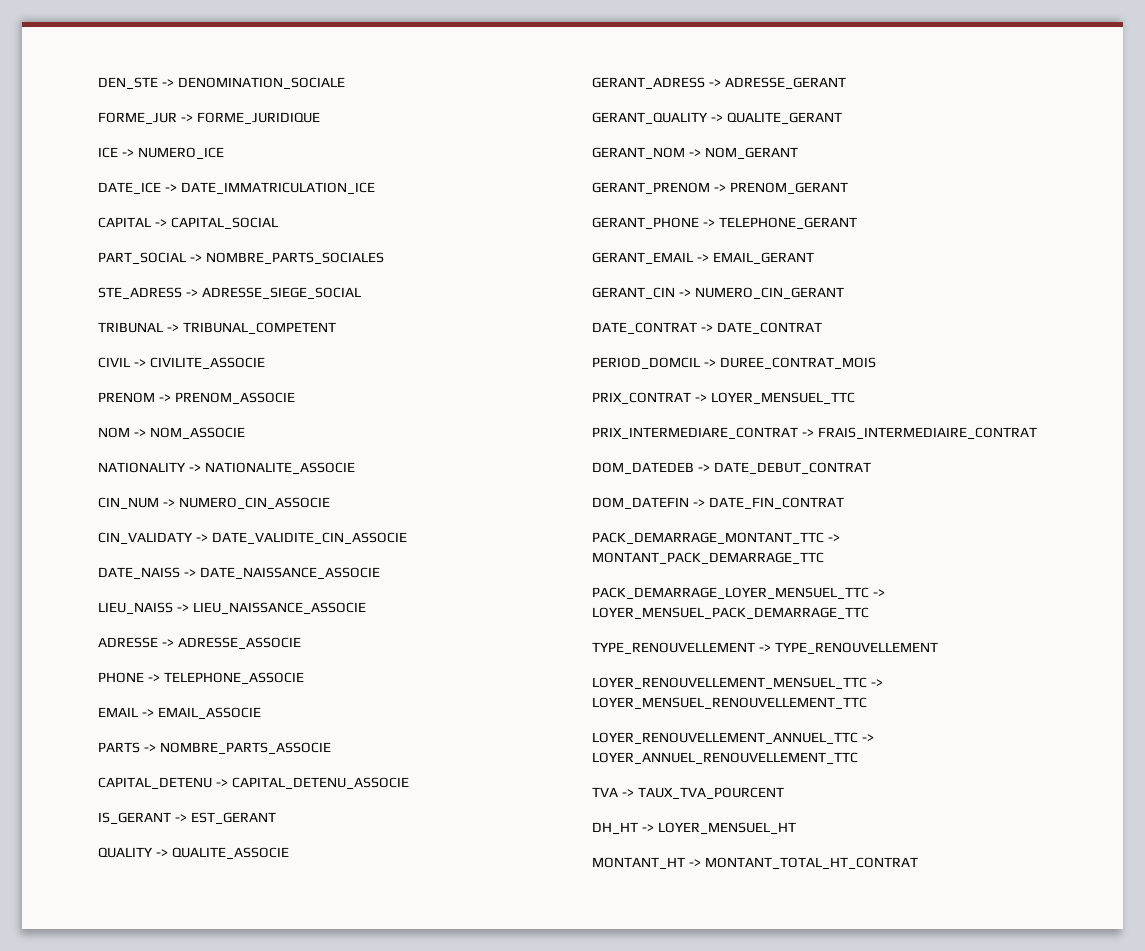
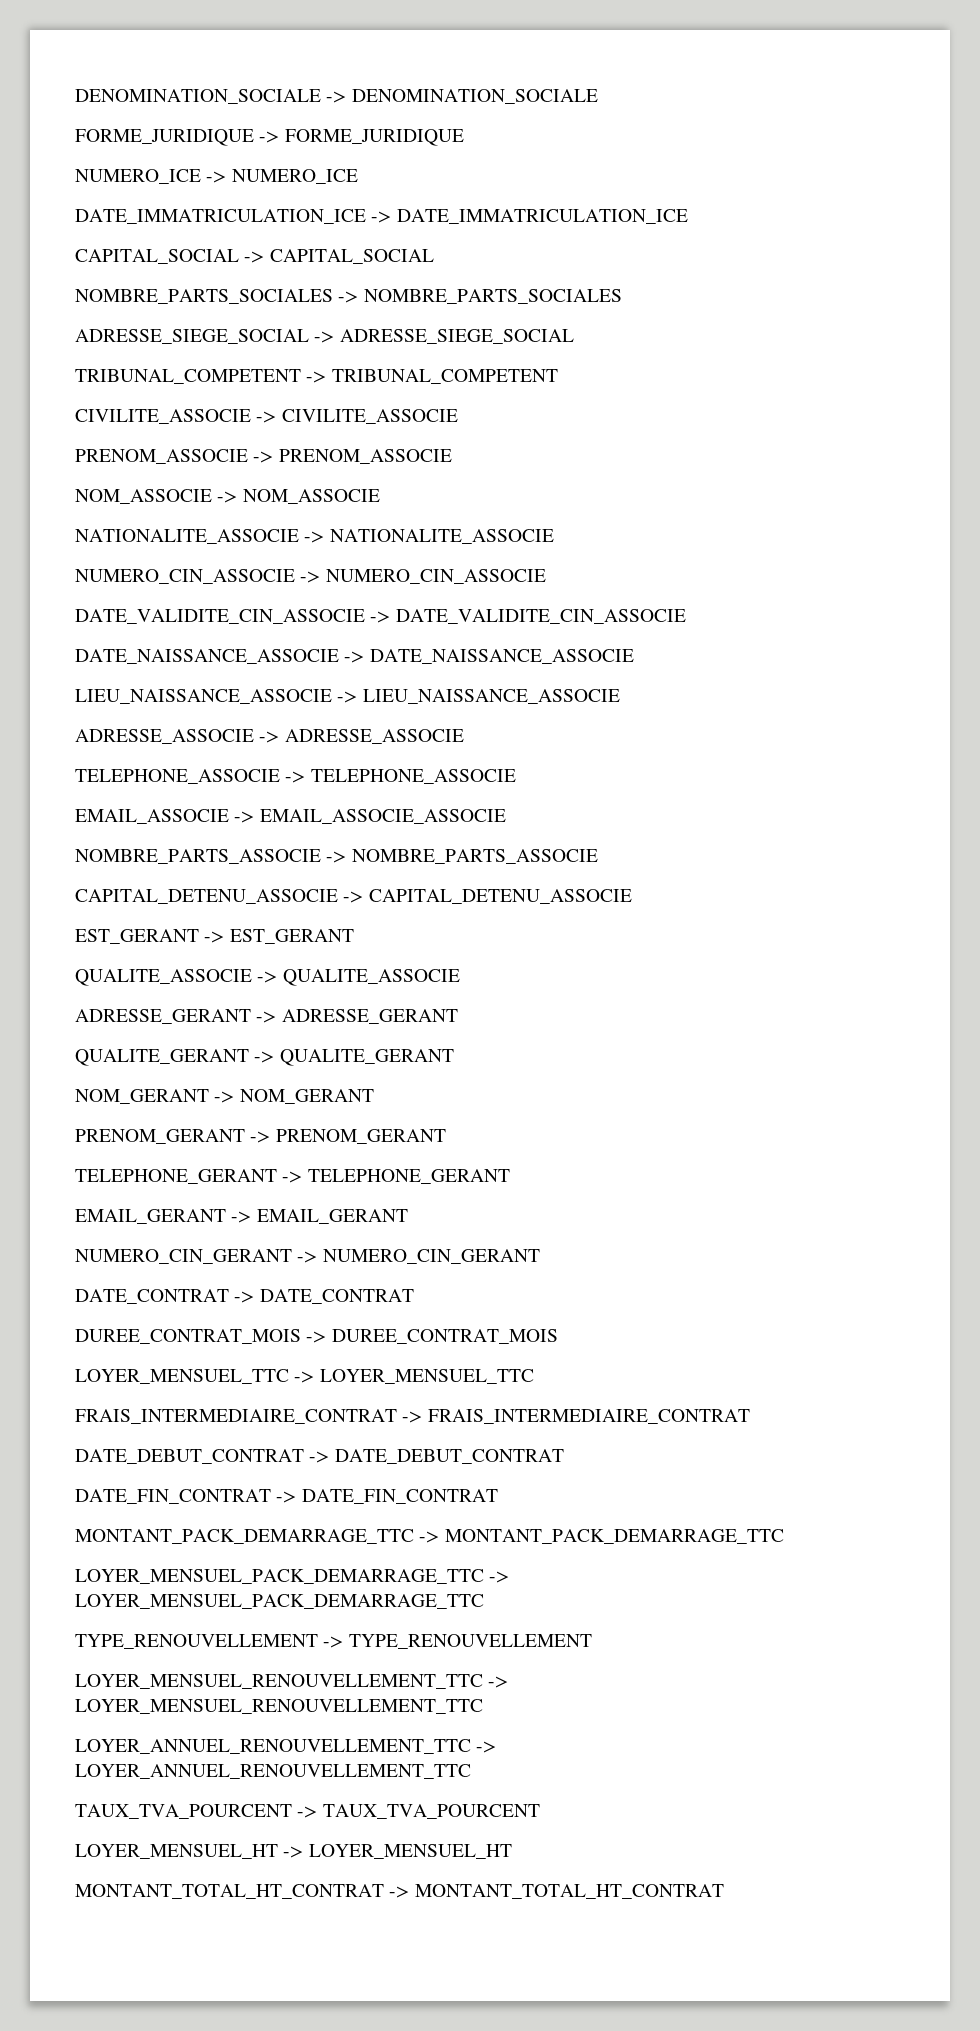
- DEN_STE -> DENOMINATION_SOCIALE
+ DENOMINATION_SOCIALE -> DENOMINATION_SOCIALE
- FORME_JUR -> FORME_JURIDIQUE
+ FORME_JURIDIQUE -> FORME_JURIDIQUE
- ICE -> NUMERO_ICE
+ NUMERO_ICE -> NUMERO_ICE
- DATE_ICE -> DATE_IMMATRICULATION_ICE
+ DATE_IMMATRICULATION_ICE -> DATE_IMMATRICULATION_ICE
- CAPITAL -> CAPITAL_SOCIAL
+ CAPITAL_SOCIAL -> CAPITAL_SOCIAL
- PART_SOCIAL -> NOMBRE_PARTS_SOCIALES
+ NOMBRE_PARTS_SOCIALES -> NOMBRE_PARTS_SOCIALES
- STE_ADRESS -> ADRESSE_SIEGE_SOCIAL
+ ADRESSE_SIEGE_SOCIAL -> ADRESSE_SIEGE_SOCIAL
- TRIBUNAL -> TRIBUNAL_COMPETENT
+ TRIBUNAL_COMPETENT -> TRIBUNAL_COMPETENT
- CIVIL -> CIVILITE_ASSOCIE
+ CIVILITE_ASSOCIE -> CIVILITE_ASSOCIE
- PRENOM -> PRENOM_ASSOCIE
+ PRENOM_ASSOCIE -> PRENOM_ASSOCIE
- NOM -> NOM_ASSOCIE
+ NOM_ASSOCIE -> NOM_ASSOCIE
- NATIONALITY -> NATIONALITE_ASSOCIE
+ NATIONALITE_ASSOCIE -> NATIONALITE_ASSOCIE
- CIN_NUM -> NUMERO_CIN_ASSOCIE
+ NUMERO_CIN_ASSOCIE -> NUMERO_CIN_ASSOCIE
- CIN_VALIDATY -> DATE_VALIDITE_CIN_ASSOCIE
+ DATE_VALIDITE_CIN_ASSOCIE -> DATE_VALIDITE_CIN_ASSOCIE
- DATE_NAISS -> DATE_NAISSANCE_ASSOCIE
+ DATE_NAISSANCE_ASSOCIE -> DATE_NAISSANCE_ASSOCIE
- LIEU_NAISS -> LIEU_NAISSANCE_ASSOCIE
+ LIEU_NAISSANCE_ASSOCIE -> LIEU_NAISSANCE_ASSOCIE
- ADRESSE -> ADRESSE_ASSOCIE
+ ADRESSE_ASSOCIE -> ADRESSE_ASSOCIE
- PHONE -> TELEPHONE_ASSOCIE
+ TELEPHONE_ASSOCIE -> TELEPHONE_ASSOCIE
- EMAIL -> EMAIL_ASSOCIE
- PARTS -> NOMBRE_PARTS_ASSOCIE
+ EMAIL_ASSOCIE -> EMAIL_ASSOCIE_ASSOCIE
+ NOMBRE_PARTS_ASSOCIE -> NOMBRE_PARTS_ASSOCIE
- CAPITAL_DETENU -> CAPITAL_DETENU_ASSOCIE
+ CAPITAL_DETENU_ASSOCIE -> CAPITAL_DETENU_ASSOCIE
- IS_GERANT -> EST_GERANT
+ EST_GERANT -> EST_GERANT
- QUALITY -> QUALITE_ASSOCIE
+ QUALITE_ASSOCIE -> QUALITE_ASSOCIE
- GERANT_ADRESS -> ADRESSE_GERANT
+ ADRESSE_GERANT -> ADRESSE_GERANT
- GERANT_QUALITY -> QUALITE_GERANT
+ QUALITE_GERANT -> QUALITE_GERANT
- GERANT_NOM -> NOM_GERANT
+ NOM_GERANT -> NOM_GERANT
- GERANT_PRENOM -> PRENOM_GERANT
+ PRENOM_GERANT -> PRENOM_GERANT
- GERANT_PHONE -> TELEPHONE_GERANT
+ TELEPHONE_GERANT -> TELEPHONE_GERANT
- GERANT_EMAIL -> EMAIL_GERANT
+ EMAIL_GERANT -> EMAIL_GERANT
- GERANT_CIN -> NUMERO_CIN_GERANT
+ NUMERO_CIN_GERANT -> NUMERO_CIN_GERANT
- PERIOD_DOMCIL -> DUREE_CONTRAT_MOIS
+ DUREE_CONTRAT_MOIS -> DUREE_CONTRAT_MOIS
- PRIX_CONTRAT -> LOYER_MENSUEL_TTC
+ LOYER_MENSUEL_TTC -> LOYER_MENSUEL_TTC
- PRIX_INTERMEDIARE_CONTRAT -> FRAIS_INTERMEDIAIRE_CONTRAT
+ FRAIS_INTERMEDIAIRE_CONTRAT -> FRAIS_INTERMEDIAIRE_CONTRAT
- DOM_DATEDEB -> DATE_DEBUT_CONTRAT
+ DATE_DEBUT_CONTRAT -> DATE_DEBUT_CONTRAT
- DOM_DATEFIN -> DATE_FIN_CONTRAT
+ DATE_FIN_CONTRAT -> DATE_FIN_CONTRAT
- PACK_DEMARRAGE_MONTANT_TTC -> MONTANT_PACK_DEMARRAGE_TTC
+ MONTANT_PACK_DEMARRAGE_TTC -> MONTANT_PACK_DEMARRAGE_TTC
- PACK_DEMARRAGE_LOYER_MENSUEL_TTC -> LOYER_MENSUEL_PACK_DEMARRAGE_TTC
+ LOYER_MENSUEL_PACK_DEMARRAGE_TTC -> LOYER_MENSUEL_PACK_DEMARRAGE_TTC
- LOYER_RENOUVELLEMENT_MENSUEL_TTC -> LOYER_MENSUEL_RENOUVELLEMENT_TTC
+ LOYER_MENSUEL_RENOUVELLEMENT_TTC -> LOYER_MENSUEL_RENOUVELLEMENT_TTC
- LOYER_RENOUVELLEMENT_ANNUEL_TTC -> LOYER_ANNUEL_RENOUVELLEMENT_TTC
+ LOYER_ANNUEL_RENOUVELLEMENT_TTC -> LOYER_ANNUEL_RENOUVELLEMENT_TTC
- TVA -> TAUX_TVA_POURCENT
+ TAUX_TVA_POURCENT -> TAUX_TVA_POURCENT
- DH_HT -> LOYER_MENSUEL_HT
+ LOYER_MENSUEL_HT -> LOYER_MENSUEL_HT
- MONTANT_HT -> MONTANT_TOTAL_HT_CONTRAT
+ MONTANT_TOTAL_HT_CONTRAT -> MONTANT_TOTAL_HT_CONTRAT

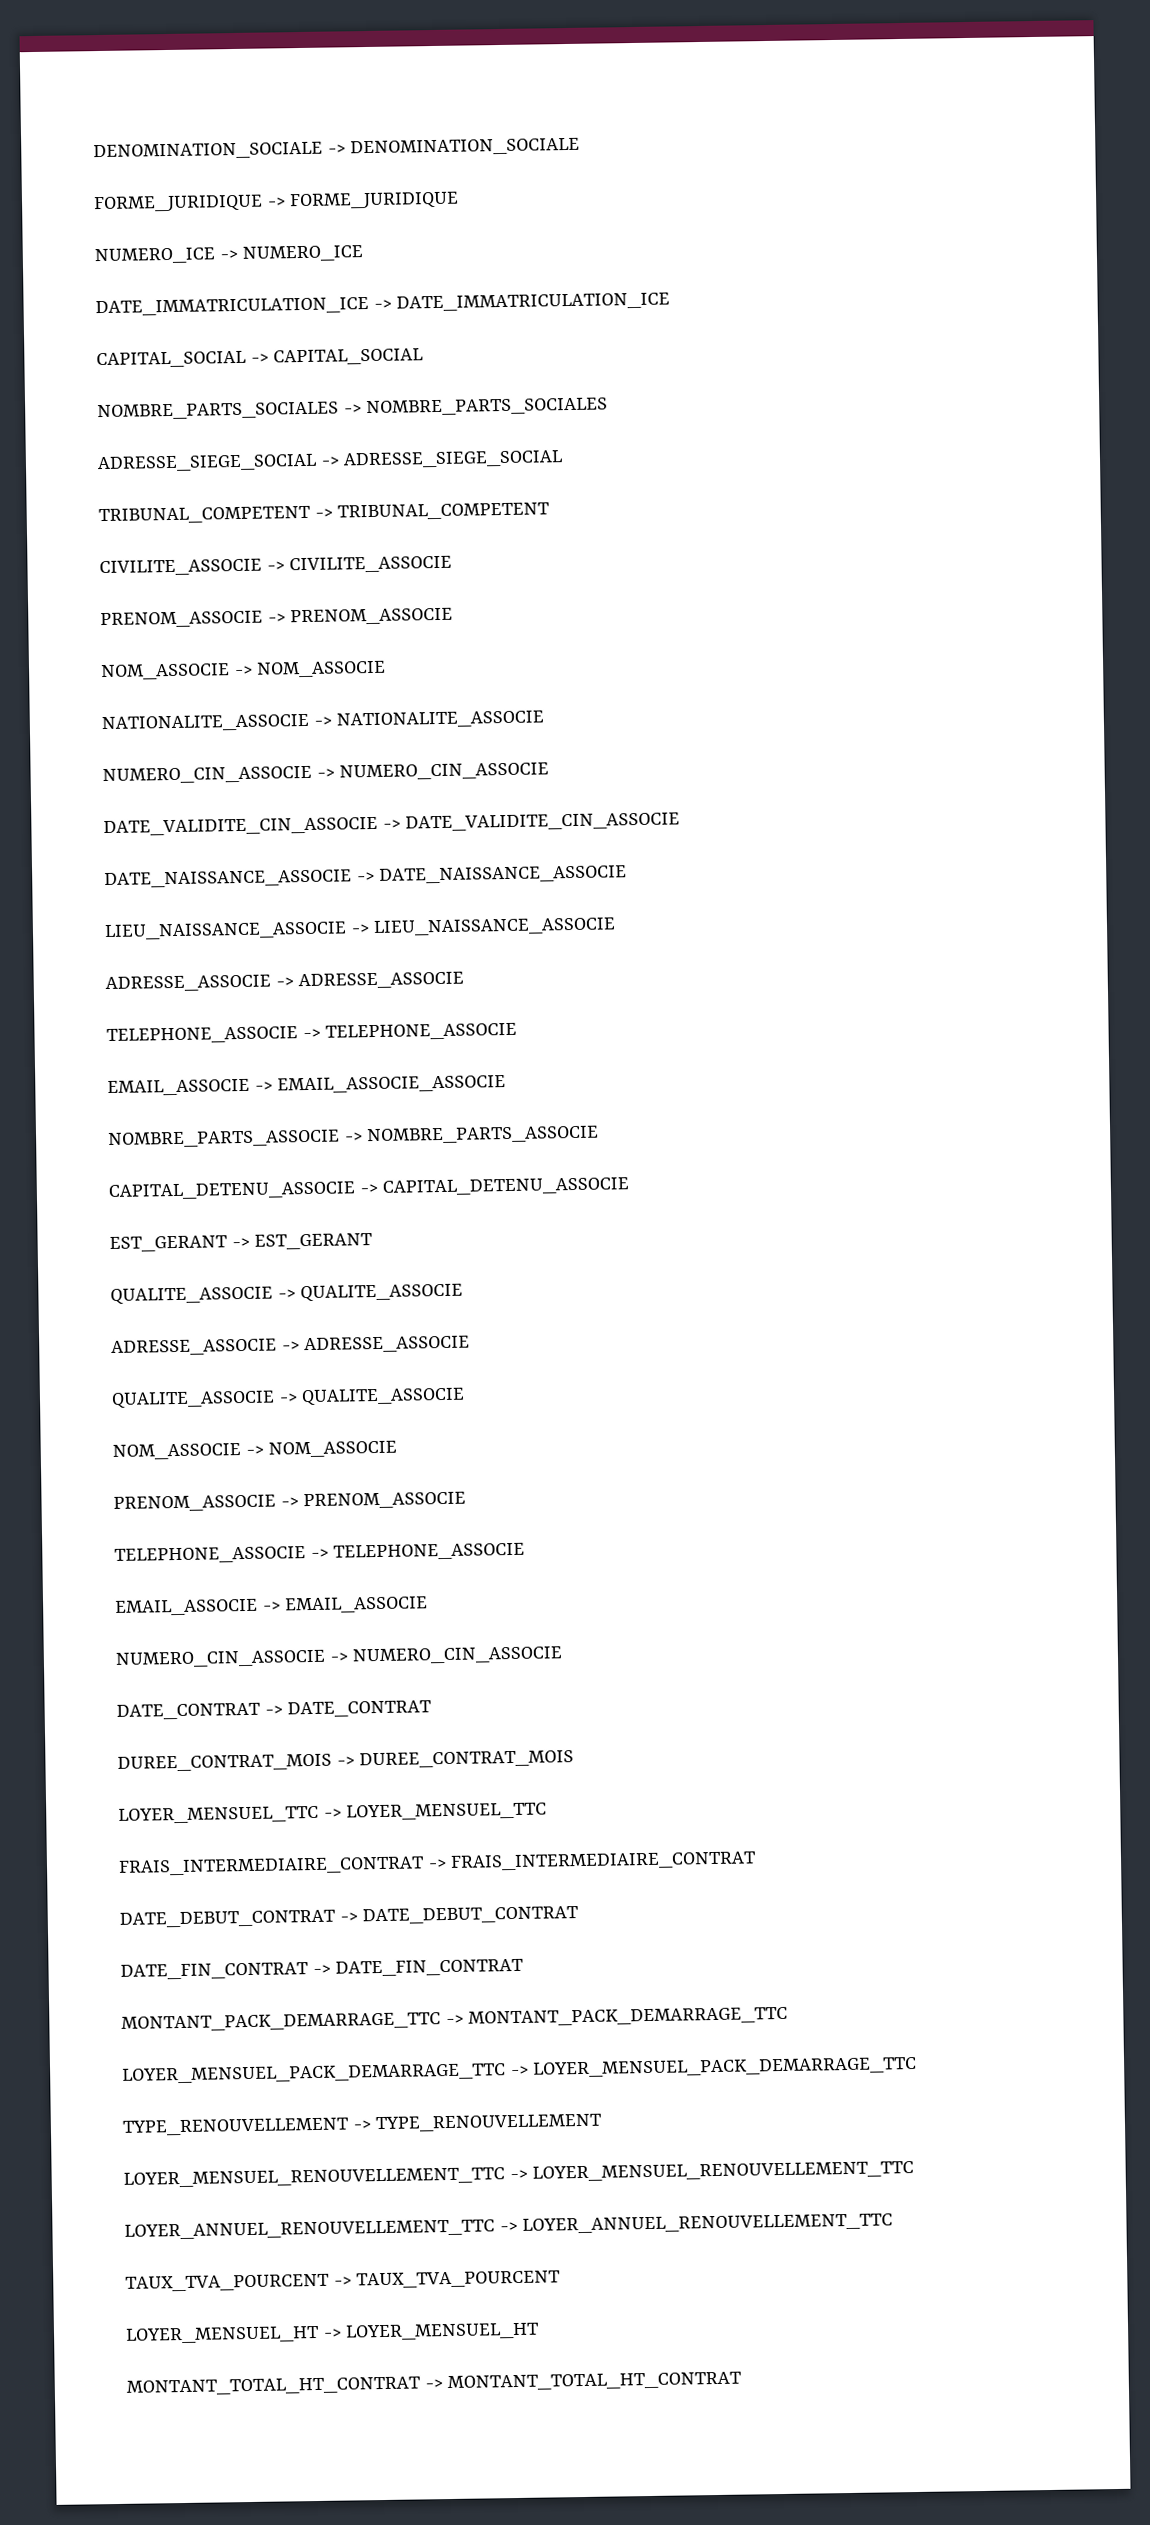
  EST_GERANT -> EST_GERANT
  QUALITE_ASSOCIE -> QUALITE_ASSOCIE
- ADRESSE_GERANT -> ADRESSE_GERANT
- QUALITE_GERANT -> QUALITE_GERANT
- NOM_GERANT -> NOM_GERANT
- PRENOM_GERANT -> PRENOM_GERANT
- TELEPHONE_GERANT -> TELEPHONE_GERANT
- EMAIL_GERANT -> EMAIL_GERANT
- NUMERO_CIN_GERANT -> NUMERO_CIN_GERANT
+ ADRESSE_ASSOCIE -> ADRESSE_ASSOCIE
+ QUALITE_ASSOCIE -> QUALITE_ASSOCIE
+ NOM_ASSOCIE -> NOM_ASSOCIE
+ PRENOM_ASSOCIE -> PRENOM_ASSOCIE
+ TELEPHONE_ASSOCIE -> TELEPHONE_ASSOCIE
+ EMAIL_ASSOCIE -> EMAIL_ASSOCIE
+ NUMERO_CIN_ASSOCIE -> NUMERO_CIN_ASSOCIE

